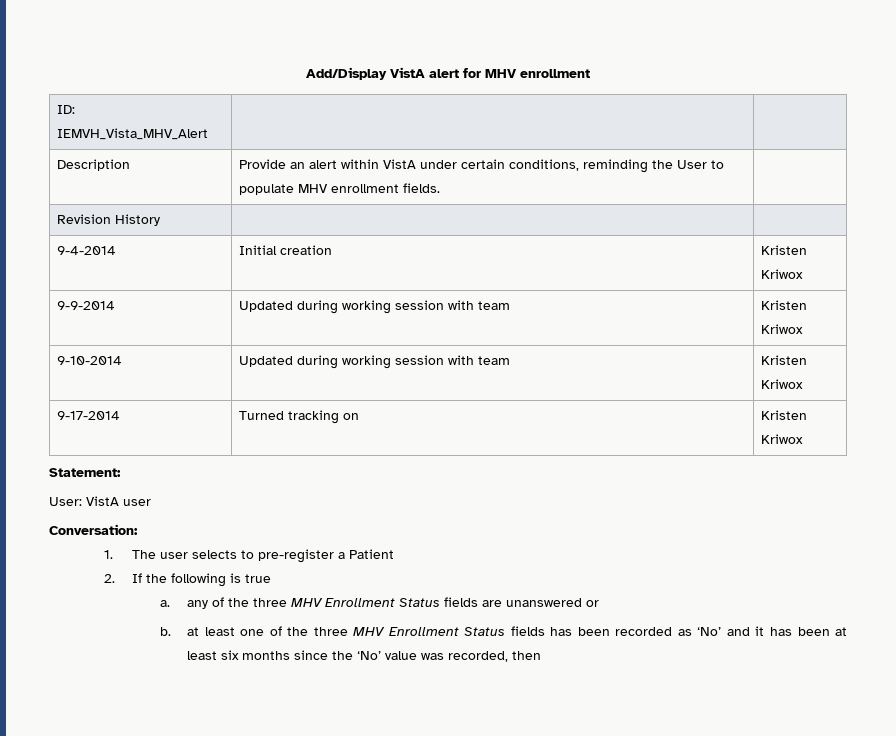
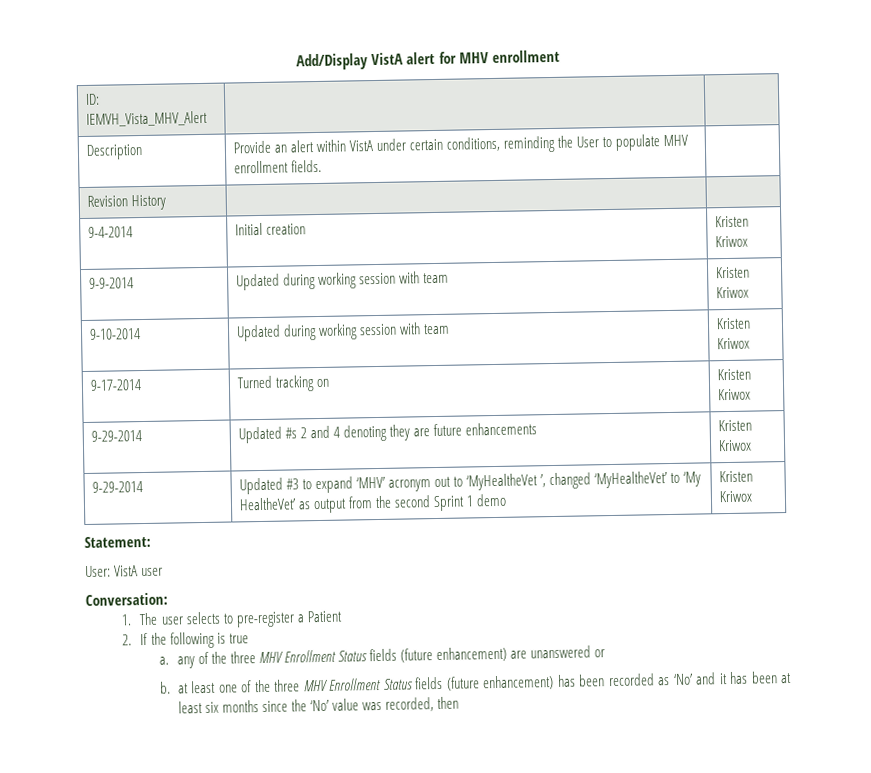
+ 9-29-2014 | Updated #s 2 and 4 denoting they are future enhancements | Kristen Kriwox
+ 9-29-2014 | Updated #3 to expand ‘MHV’ acronym out to ‘MyHealtheVet ’, changed ‘MyHealtheVet’ to ‘My HealtheVet’ as output from the second Sprint 1 demo | Kristen Kriwox
- a. any of the three MHV Enrollment Status fields are unanswered or
+ a. any of the three MHV Enrollment Status fields (future enhancement) are unanswered or
- b. at least one of the three MHV Enrollment Status fields has been recorded as ‘No’ and it has been at least six months since the ‘No’ value was recorded, then
+ b. at least one of the three MHV Enrollment Status fields (future enhancement) has been recorded as ‘No’ and it has been at least six months since the ‘No’ value was recorded, then

